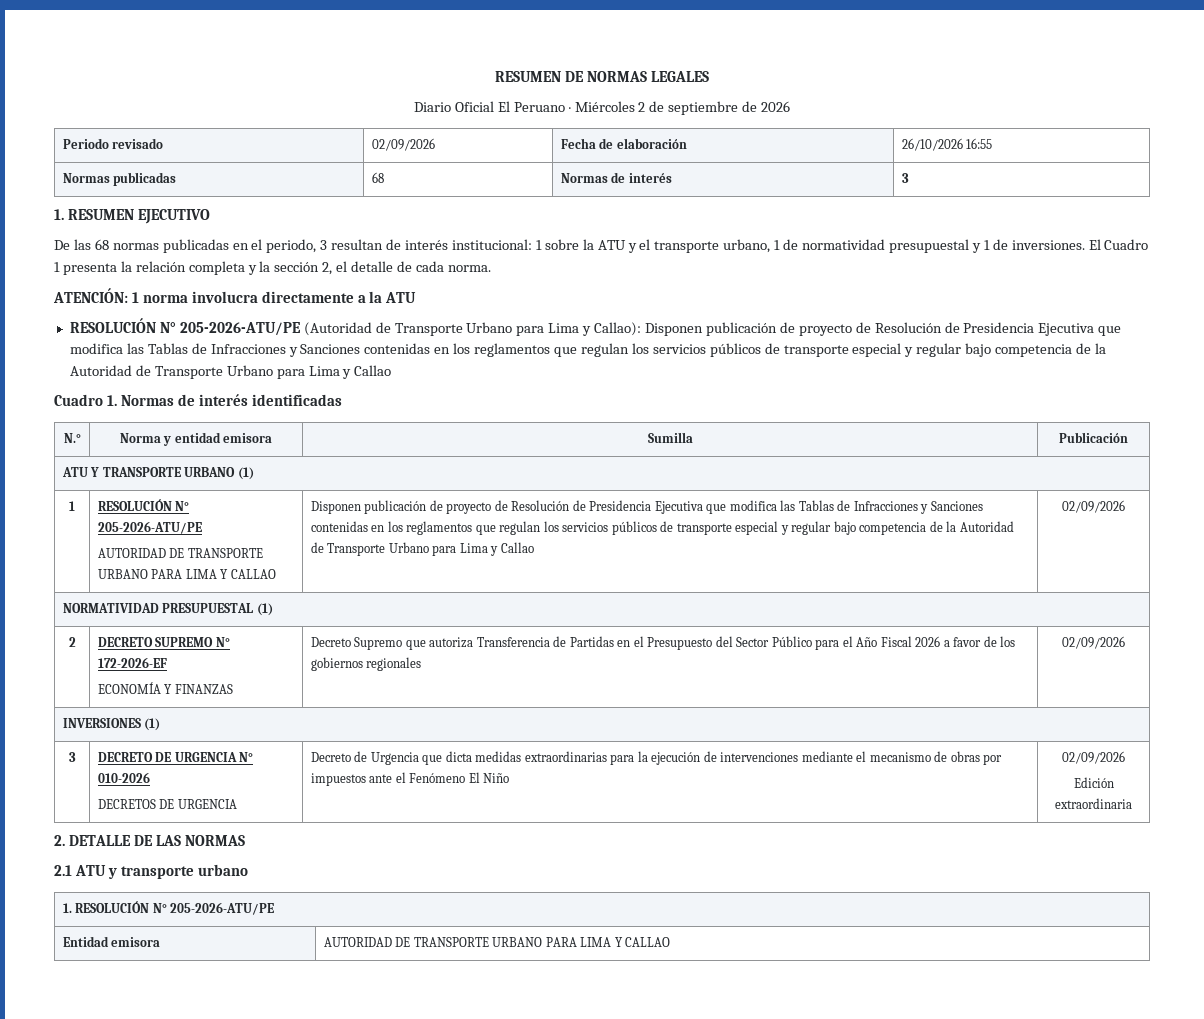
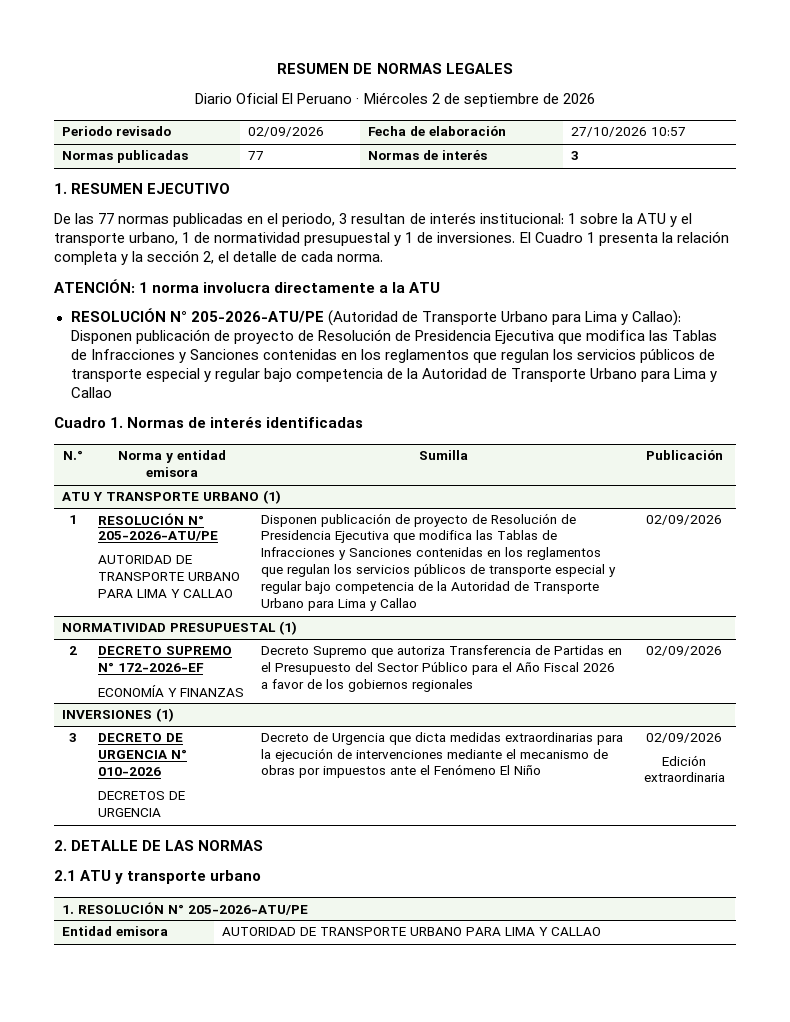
- Periodo revisado | 02/09/2026 | Fecha de elaboración | 26/10/2026 16:55
+ Periodo revisado | 02/09/2026 | Fecha de elaboración | 27/10/2026 10:57
- Normas publicadas | 68 | Normas de interés | 3
+ Normas publicadas | 77 | Normas de interés | 3
- De las 68 normas publicadas en el periodo, 3 resultan de interés institucional: 1 sobre la ATU y el transporte urbano, 1 de normatividad presupuestal y 1 de inversiones.
+ De las 77 normas publicadas en el periodo, 3 resultan de interés institucional: 1 sobre la ATU y el transporte urbano, 1 de normatividad presupuestal y 1 de inversiones.

